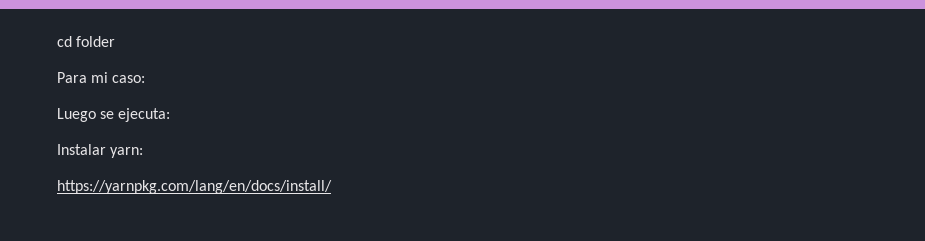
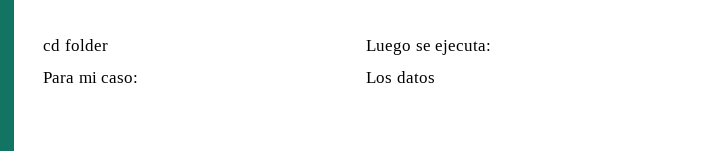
- Instalar yarn:
- https://yarnpkg.com/lang/en/docs/install/
+ Los datos

